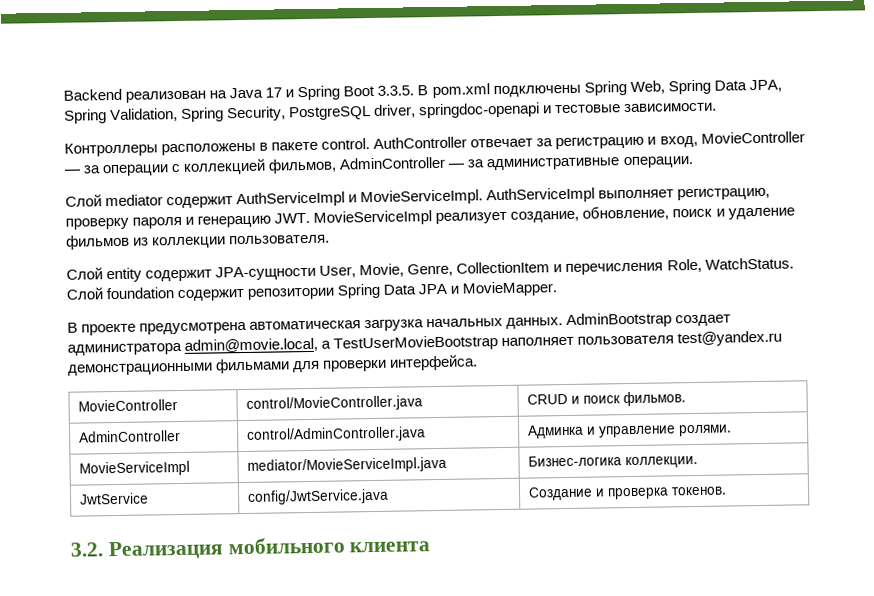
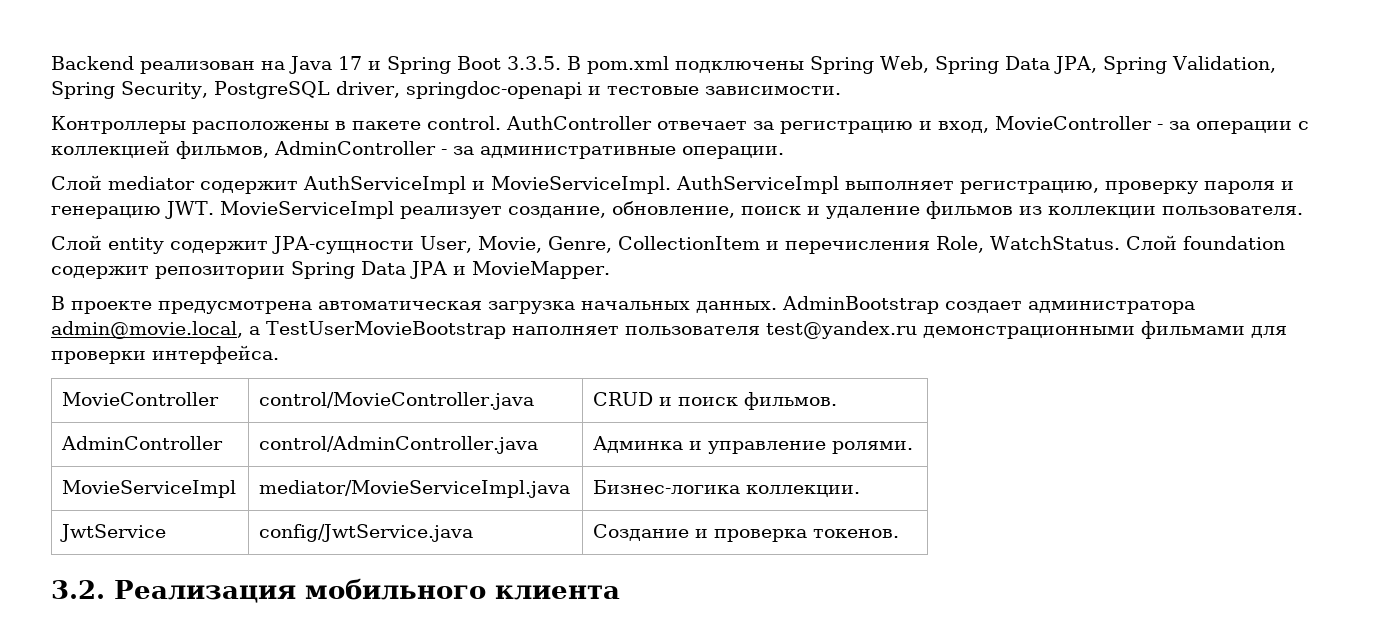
- AuthController отвечает за регистрацию и вход, MovieController — за операции с коллекцией фильмов, AdminController — за административные операции.
+ AuthController отвечает за регистрацию и вход, MovieController - за операции с коллекцией фильмов, AdminController - за административные операции.

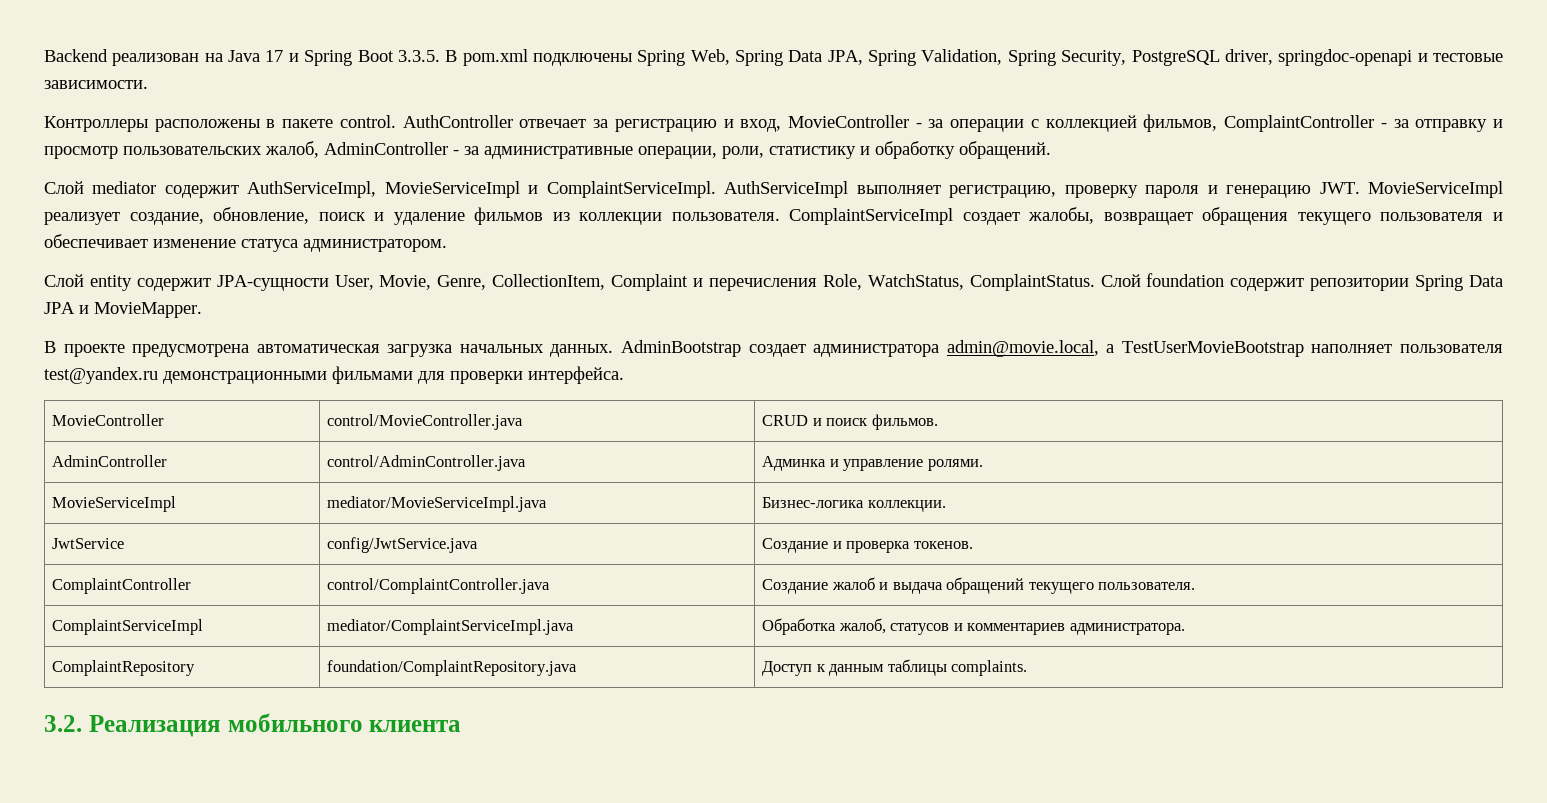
- AuthController отвечает за регистрацию и вход, MovieController - за операции с коллекцией фильмов, AdminController - за административные операции.
+ AuthController отвечает за регистрацию и вход, MovieController - за операции с коллекцией фильмов, ComplaintController - за отправку и просмотр пользовательских жалоб, AdminController - за административные операции, роли, статистику и обработку обращений.
- Слой mediator содержит AuthServiceImpl и MovieServiceImpl.
+ Слой mediator содержит AuthServiceImpl, MovieServiceImpl и ComplaintServiceImpl.
+ ComplaintServiceImpl создает жалобы, возвращает обращения текущего пользователя и обеспечивает изменение статуса администратором.
- Слой entity содержит JPA-сущности User, Movie, Genre, CollectionItem и перечисления Role, WatchStatus.
+ Слой entity содержит JPA-сущности User, Movie, Genre, CollectionItem, Complaint и перечисления Role, WatchStatus, ComplaintStatus.
+ ComplaintController | control/ComplaintController.java | Создание жалоб и выдача обращений текущего пользователя.
+ ComplaintServiceImpl | mediator/ComplaintServiceImpl.java | Обработка жалоб, статусов и комментариев администратора.
+ ComplaintRepository | foundation/ComplaintRepository.java | Доступ к данным таблицы complaints.

